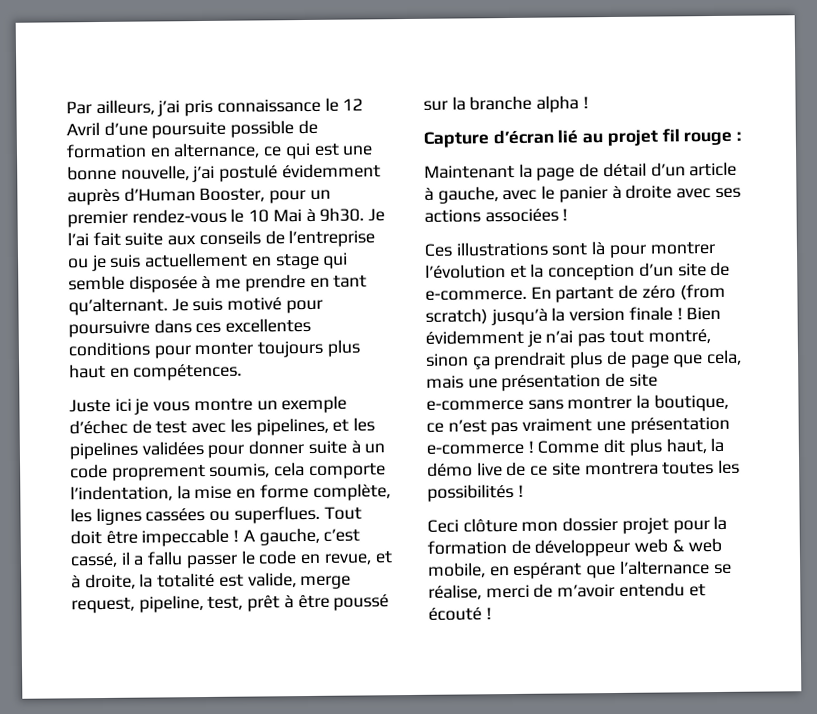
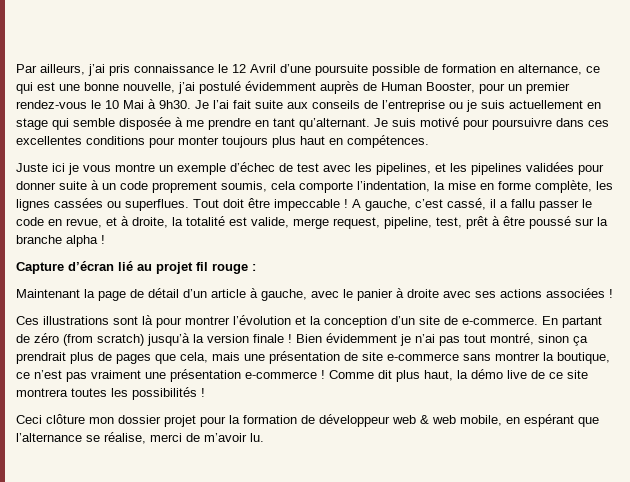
- Par ailleurs, j’ai pris connaissance le 12 Avril d’une poursuite possible de formation en alternance, ce qui est une bonne nouvelle, j’ai postulé évidemment auprès d’Human Booster, pour un premier rendez-vous le 10 Mai à 9h30.
+ Par ailleurs, j’ai pris connaissance le 12 Avril d’une poursuite possible de formation en alternance, ce qui est une bonne nouvelle, j’ai postulé évidemment auprès de Human Booster, pour un premier rendez-vous le 10 Mai à 9h30.
- Bien évidemment je n’ai pas tout montré, sinon ça prendrait plus de page que cela, mais une présentation de site e-commerce sans montrer la boutique, ce n’est pas vraiment une présentation e-commerce !
+ Bien évidemment je n’ai pas tout montré, sinon ça prendrait plus de pages que cela, mais une présentation de site e-commerce sans montrer la boutique, ce n’est pas vraiment une présentation e-commerce !
- Ceci clôture mon dossier projet pour la formation de développeur web & web mobile, en espérant que l’alternance se réalise, merci de m’avoir entendu et écouté !
+ Ceci clôture mon dossier projet pour la formation de développeur web & web mobile, en espérant que l’alternance se réalise, merci de m’avoir lu.

